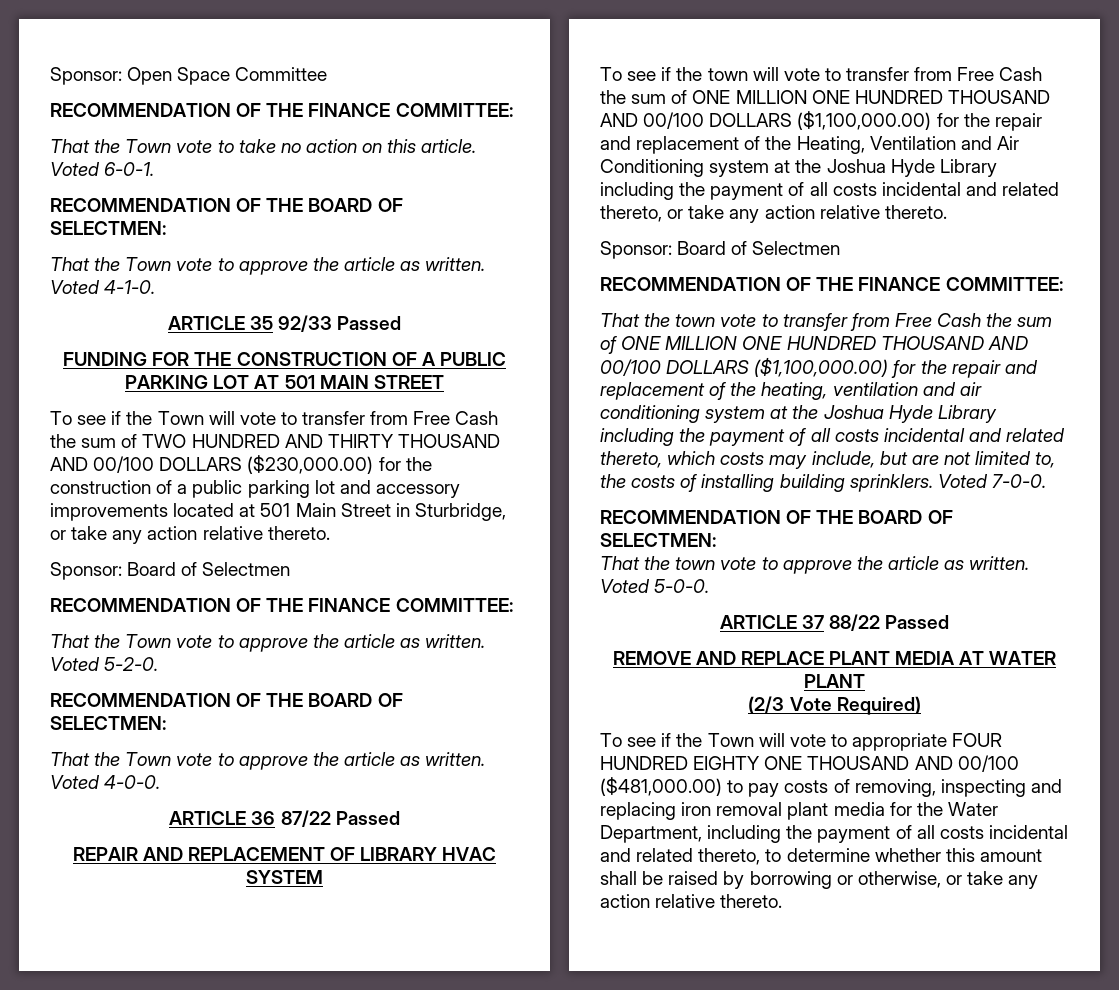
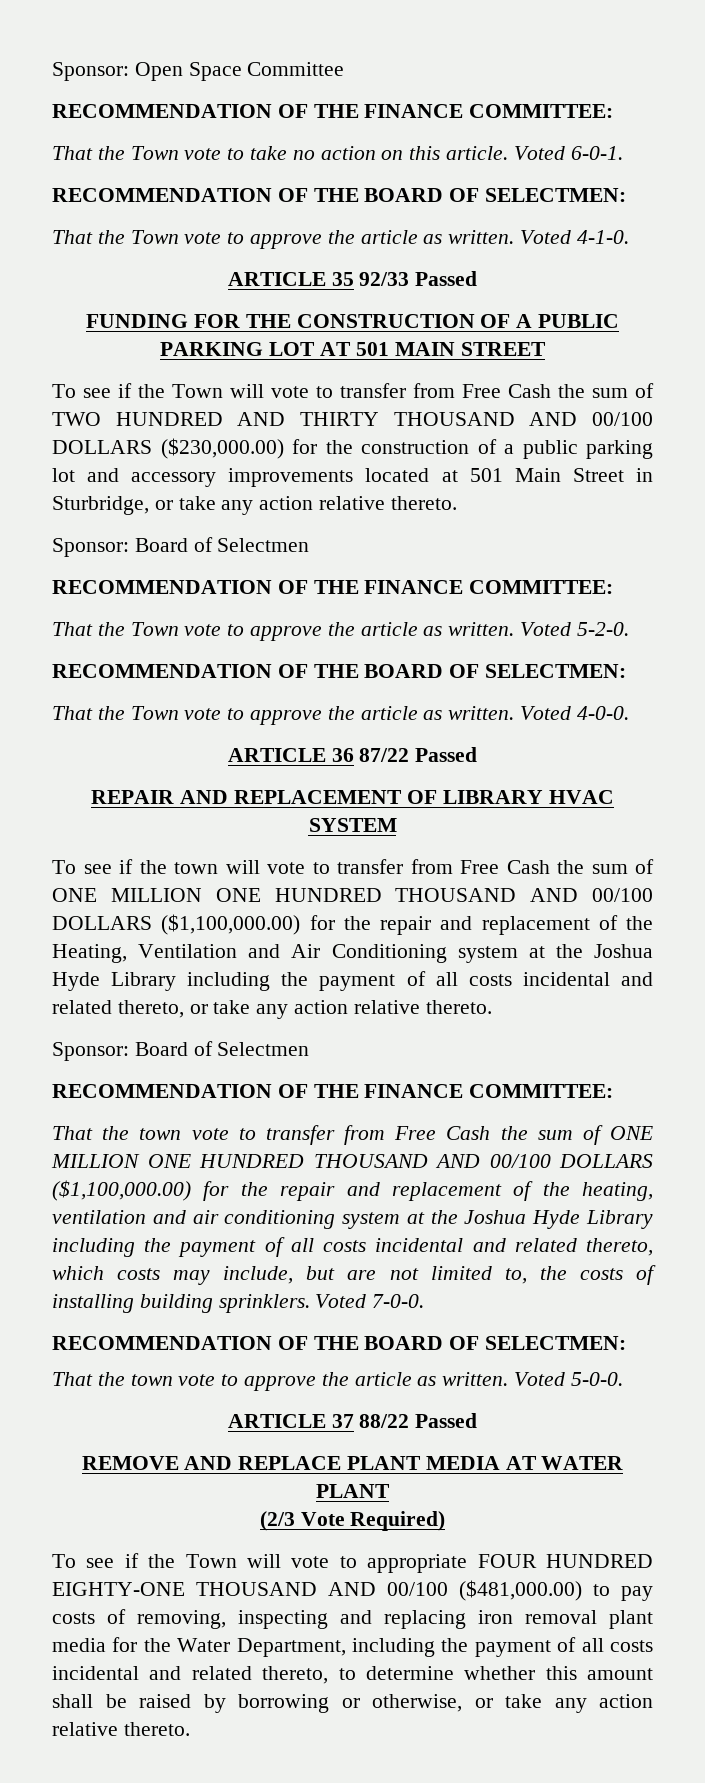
- To see if the Town will vote to appropriate FOUR HUNDRED EIGHTY ONE THOUSAND AND 00/100 ($481,000.00) to pay costs of removing, inspecting and replacing iron removal plant media for the Water Department, including the payment of all costs incidental and related thereto, to determine whether this amount shall be raised by borrowing or otherwise, or take any action relative thereto.
+ To see if the Town will vote to appropriate FOUR HUNDRED EIGHTY-ONE THOUSAND AND 00/100 ($481,000.00) to pay costs of removing, inspecting and replacing iron removal plant media for the Water Department, including the payment of all costs incidental and related thereto, to determine whether this amount shall be raised by borrowing or otherwise, or take any action relative thereto.

